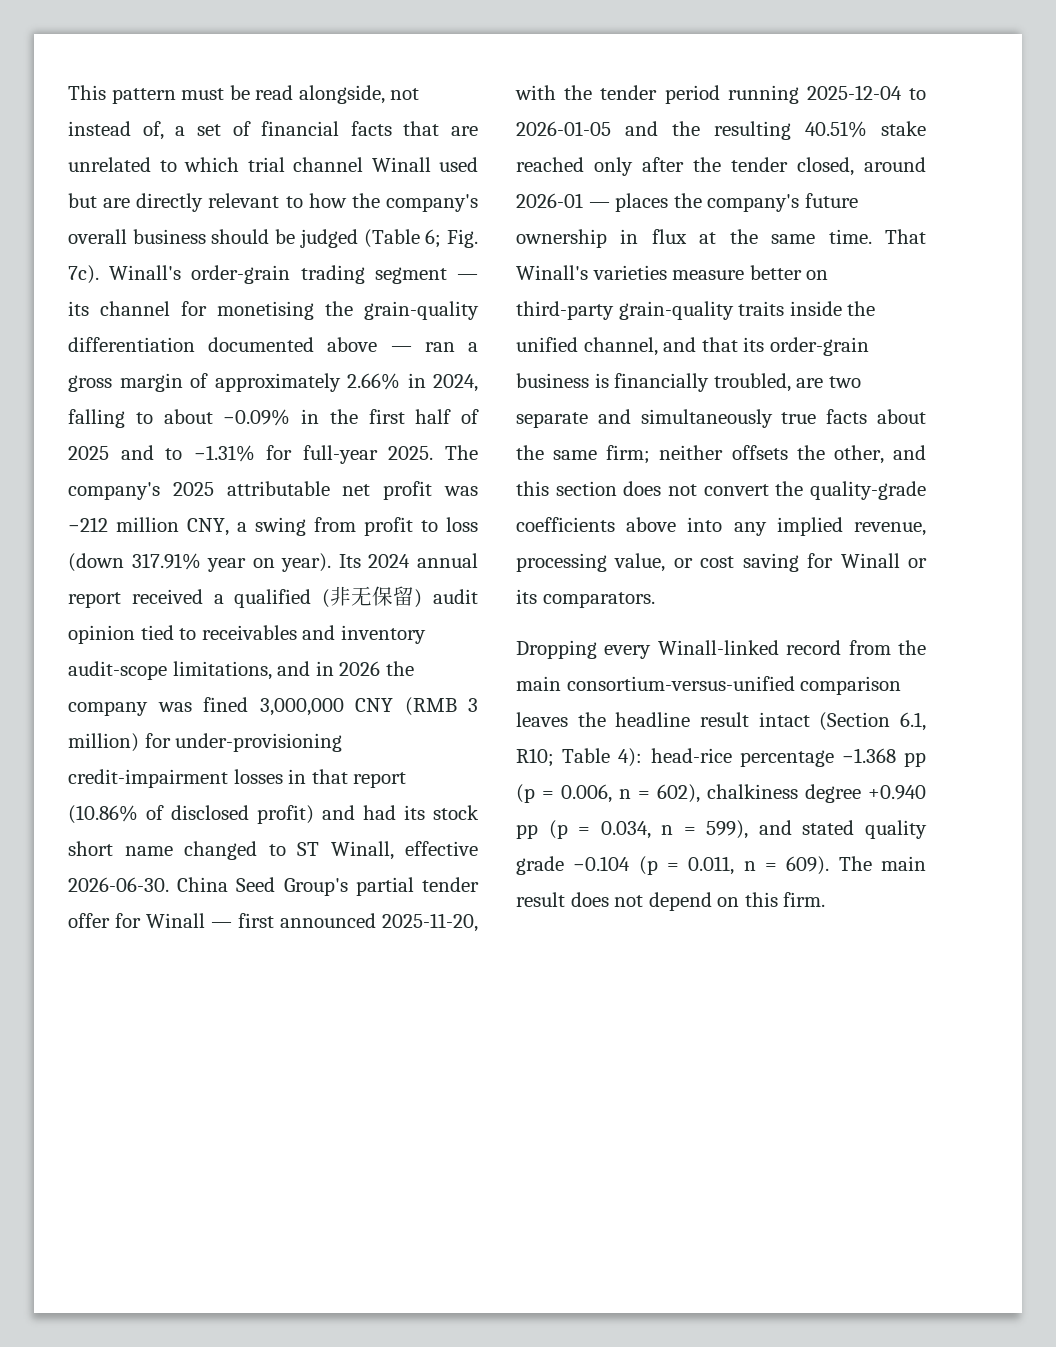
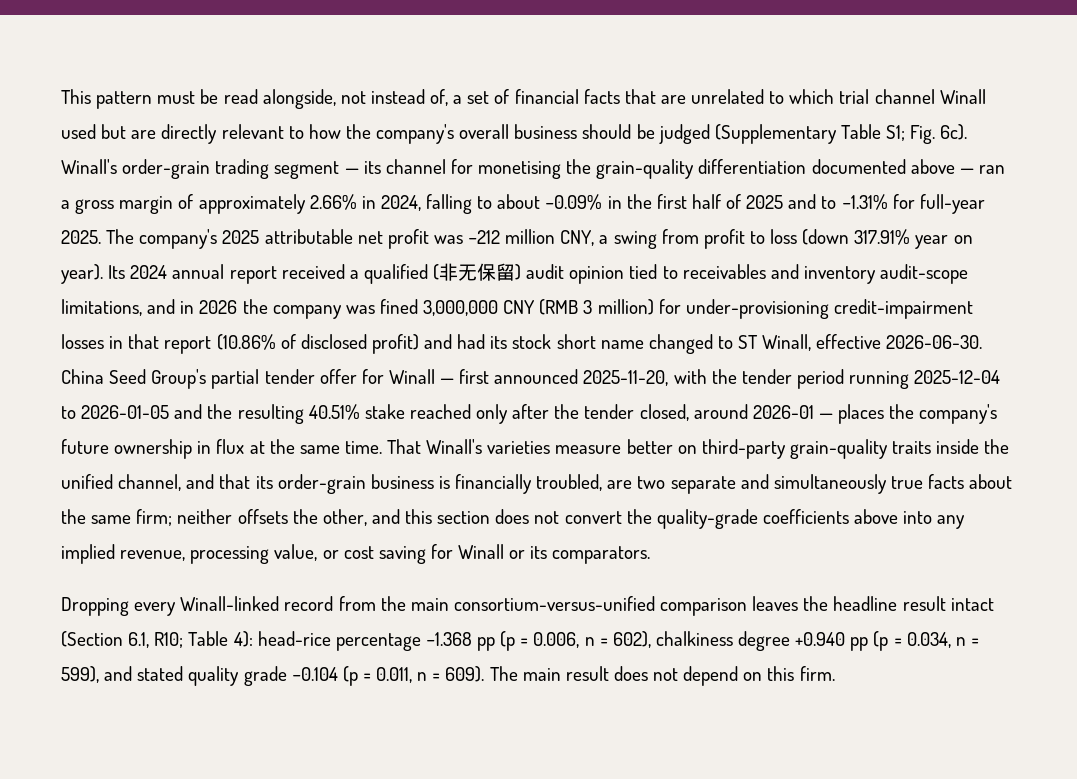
- This pattern must be read alongside, not instead of, a set of financial facts that are unrelated to which trial channel Winall used but are directly relevant to how the company's overall business should be judged (Table 6; Fig. 7c).
+ This pattern must be read alongside, not instead of, a set of financial facts that are unrelated to which trial channel Winall used but are directly relevant to how the company's overall business should be judged (Supplementary Table S1; Fig. 6c).

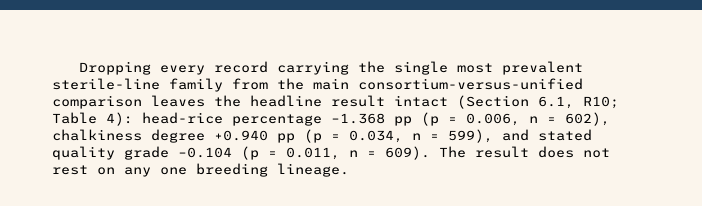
- This pattern must be read alongside, not instead of, a set of financial facts that are unrelated to which trial channel Winall used but are directly relevant to how the company's overall business should be judged (Supplementary Table S1; Fig. 6c). Winall's order-grain trading segment — its channel for monetising the grain-quality differentiation documented above — ran a gross margin of approximately 2.66% in 2024, falling to about −0.09% in the first half of 2025 and to −1.31% for full-year 2025. The company's 2025 attributable net profit was −212 million CNY, a swing from profit to loss (down 317.91% year on year). Its 2024 annual report received a qualified (非无保留) audit opinion tied to receivables and inventory audit-scope limitations, and in 2026 the company was fined 3,000,000 CNY (RMB 3 million) for under-provisioning credit-impairment losses in that report (10.86% of disclosed profit) and had its stock short name changed to ST Winall, effective 2026-06-30. China Seed Group's partial tender offer for Winall — first announced 2025-11-20, with the tender period running 2025-12-04 to 2026-01-05 and the resulting 40.51% stake reached only after the tender closed, around 2026-01 — places the company's future ownership in flux at the same time. That Winall's varieties measure better on third-party grain-quality traits inside the unified channel, and that its order-grain business is financially troubled, are two separate and simultaneously true facts about the same firm; neither offsets the other, and this section does not convert the quality-grade coefficients above into any implied revenue, processing value, or cost saving for Winall or its comparators.
- Dropping every Winall-linked record from the main consortium-versus-unified comparison leaves the headline result intact (Section 6.1, R10; Table 4): head-rice percentage −1.368 pp (p = 0.006, n = 602), chalkiness degree +0.940 pp (p = 0.034, n = 599), and stated quality grade −0.104 (p = 0.011, n = 609).
+ Dropping every record carrying the single most prevalent sterile-line family from the main consortium-versus-unified comparison leaves the headline result intact (Section 6.1, R10; Table 4): head-rice percentage −1.368 pp (p = 0.006, n = 602), chalkiness degree +0.940 pp (p = 0.034, n = 599), and stated quality grade −0.104 (p = 0.011, n = 609).
- The main result does not depend on this firm.
+ The result does not rest on any one breeding lineage.

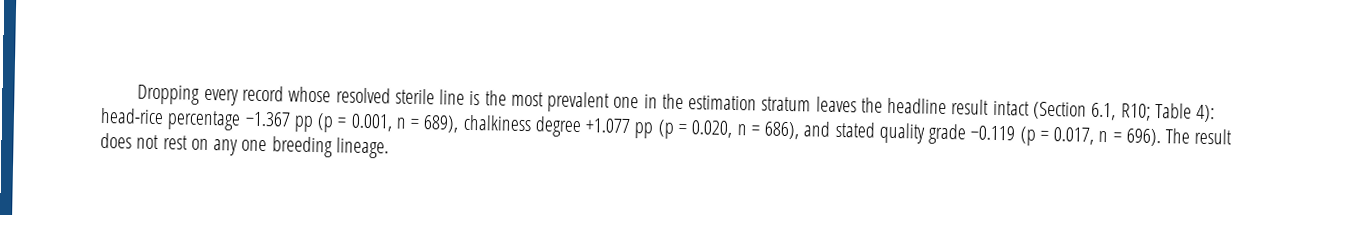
- Dropping every record carrying the single most prevalent sterile-line family from the main consortium-versus-unified comparison leaves the headline result intact (Section 6.1, R10; Table 4): head-rice percentage −1.368 pp (p = 0.006, n = 602), chalkiness degree +0.940 pp (p = 0.034, n = 599), and stated quality grade −0.104 (p = 0.011, n = 609).
+ Dropping every record whose resolved sterile line is the most prevalent one in the estimation stratum leaves the headline result intact (Section 6.1, R10; Table 4): head-rice percentage −1.367 pp (p = 0.001, n = 689), chalkiness degree +1.077 pp (p = 0.020, n = 686), and stated quality grade −0.119 (p = 0.017, n = 696).

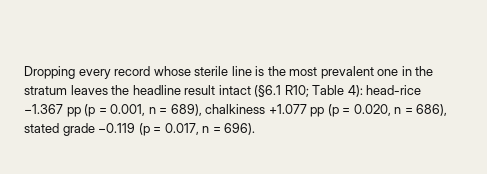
- Dropping every record whose resolved sterile line is the most prevalent one in the estimation stratum leaves the headline result intact (Section 6.1, R10; Table 4): head-rice percentage −1.367 pp (p = 0.001, n = 689), chalkiness degree +1.077 pp (p = 0.020, n = 686), and stated quality grade −0.119 (p = 0.017, n = 696). The result does not rest on any one breeding lineage.
+ Dropping every record whose sterile line is the most prevalent one in the stratum leaves the headline result intact (§6.1 R10; Table 4): head-rice −1.367 pp (p = 0.001, n = 689), chalkiness +1.077 pp (p = 0.020, n = 686), stated grade −0.119 (p = 0.017, n = 696).

